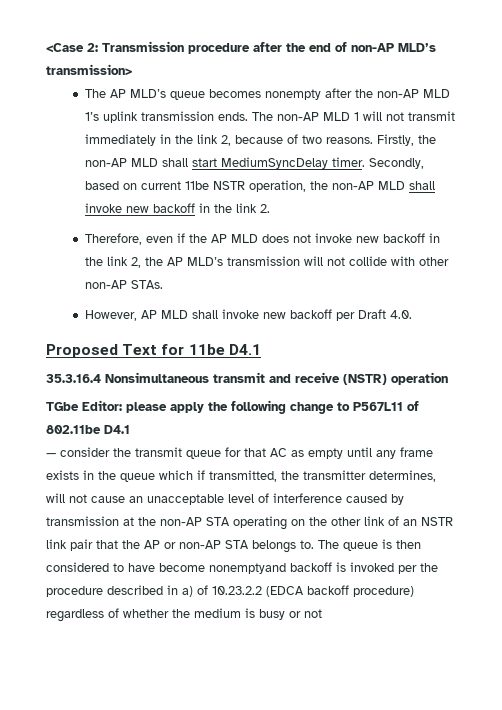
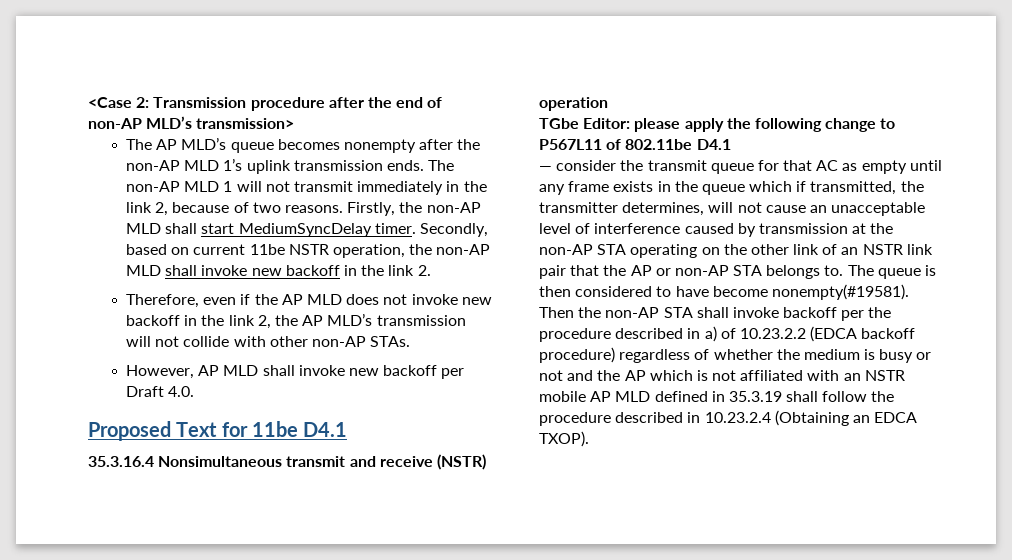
- The queue is then considered to have become nonemptyand backoff is invoked per the procedure described in a) of 10.23.2.2 (EDCA backoff procedure) regardless of whether the medium is busy or not
+ The queue is then considered to have become nonempty(#19581). Then the non-AP STA shall invoke backoff per the procedure described in a) of 10.23.2.2 (EDCA backoff procedure) regardless of whether the medium is busy or not and the AP which is not affiliated with an NSTR mobile AP MLD defined in 35.3.19 shall follow the procedure described in 10.23.2.4 (Obtaining an EDCA TXOP).

